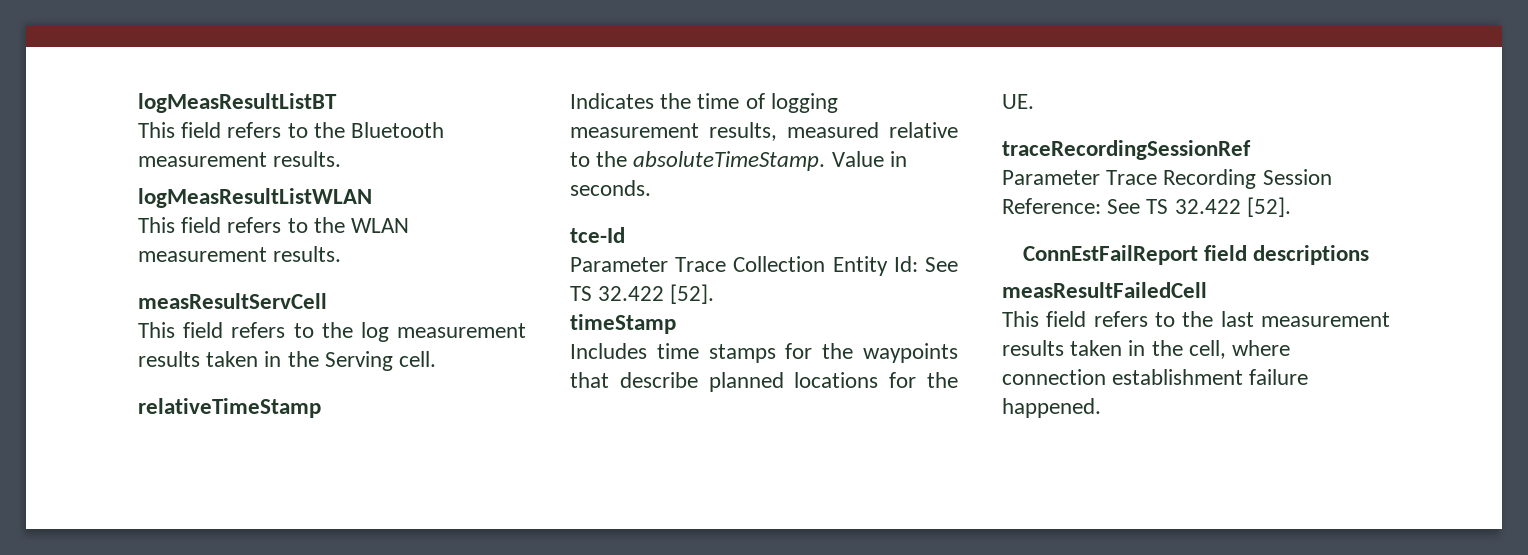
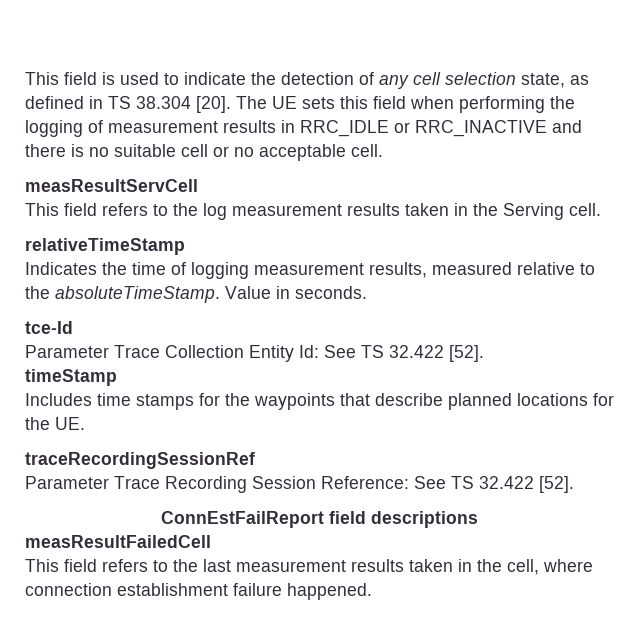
- logMeasResultListBT
- This field refers to the Bluetooth measurement results.
- logMeasResultListWLAN
- This field refers to the WLAN measurement results.
+ This field is used to indicate the detection of any cell selection state, as defined in TS 38.304 [20]. The UE sets this field when performing the logging of measurement results in RRC_IDLE or RRC_INACTIVE and there is no suitable cell or no acceptable cell.

